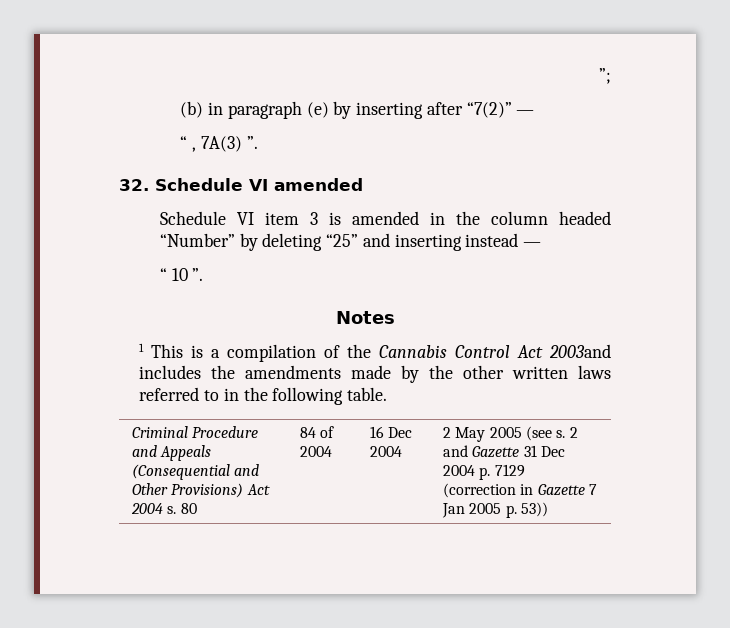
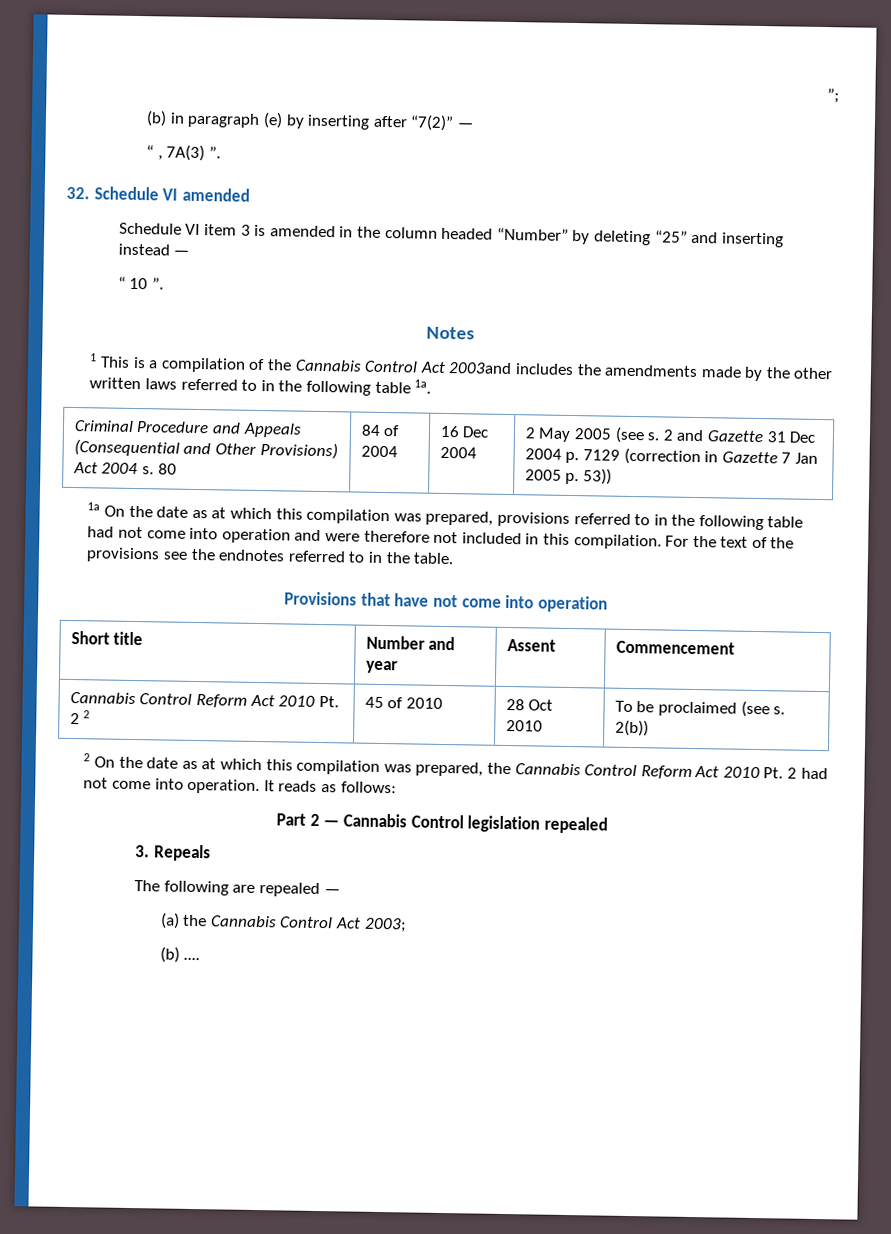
- 1 This is a compilation of the Cannabis Control Act 2003and includes the amendments made by the other written laws referred to in the following table.
+ 1 This is a compilation of the Cannabis Control Act 2003and includes the amendments made by the other written laws referred to in the following table 1a.
+ 1a On the date as at which this compilation was prepared, provisions referred to in the following table had not come into operation and were therefore not included in this compilation. For the text of the provisions see the endnotes referred to in the table.
+ Provisions that have not come into operation
+ Short title | Number and year | Assent | Commencement
+ Cannabis Control Reform Act 2010 Pt. 2 2 | 45 of 2010 | 28 Oct 2010 | To be proclaimed (see s. 2(b))
+ 2 On the date as at which this compilation was prepared, the Cannabis Control Reform Act 2010 Pt. 2 had not come into operation. It reads as follows:
+ Part 2 — Cannabis Control legislation repealed
+ 3. Repeals
+ The following are repealed —
+ (a) the Cannabis Control Act 2003;
+ (b) ....

